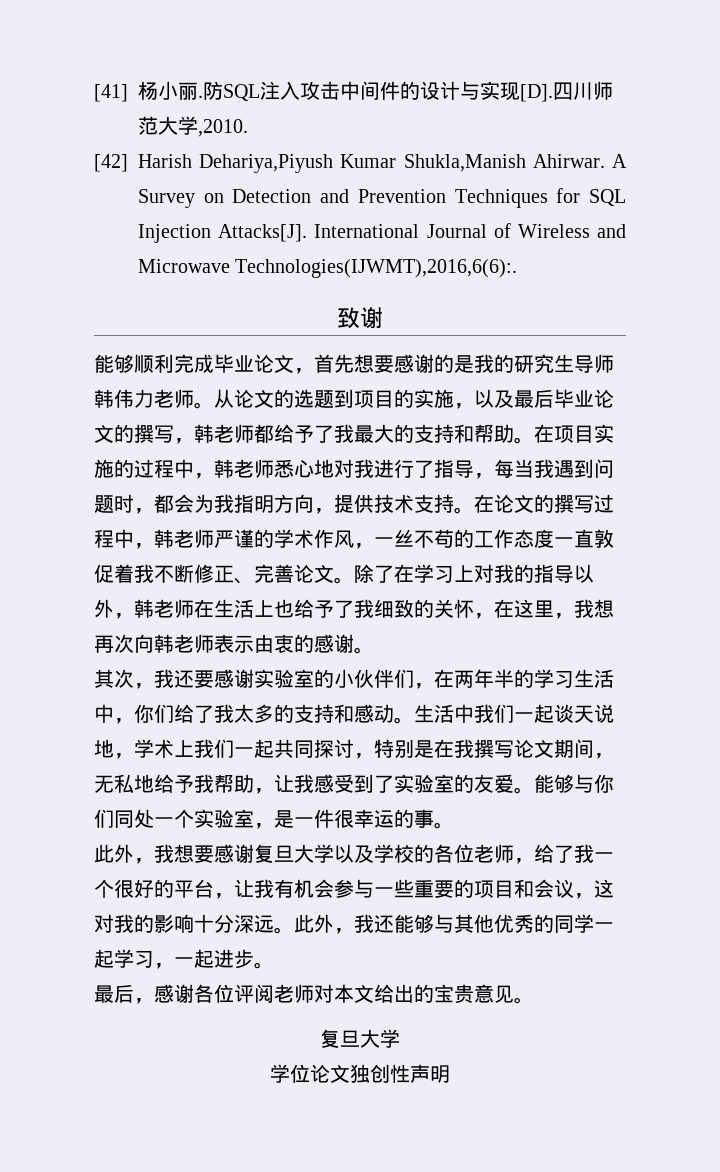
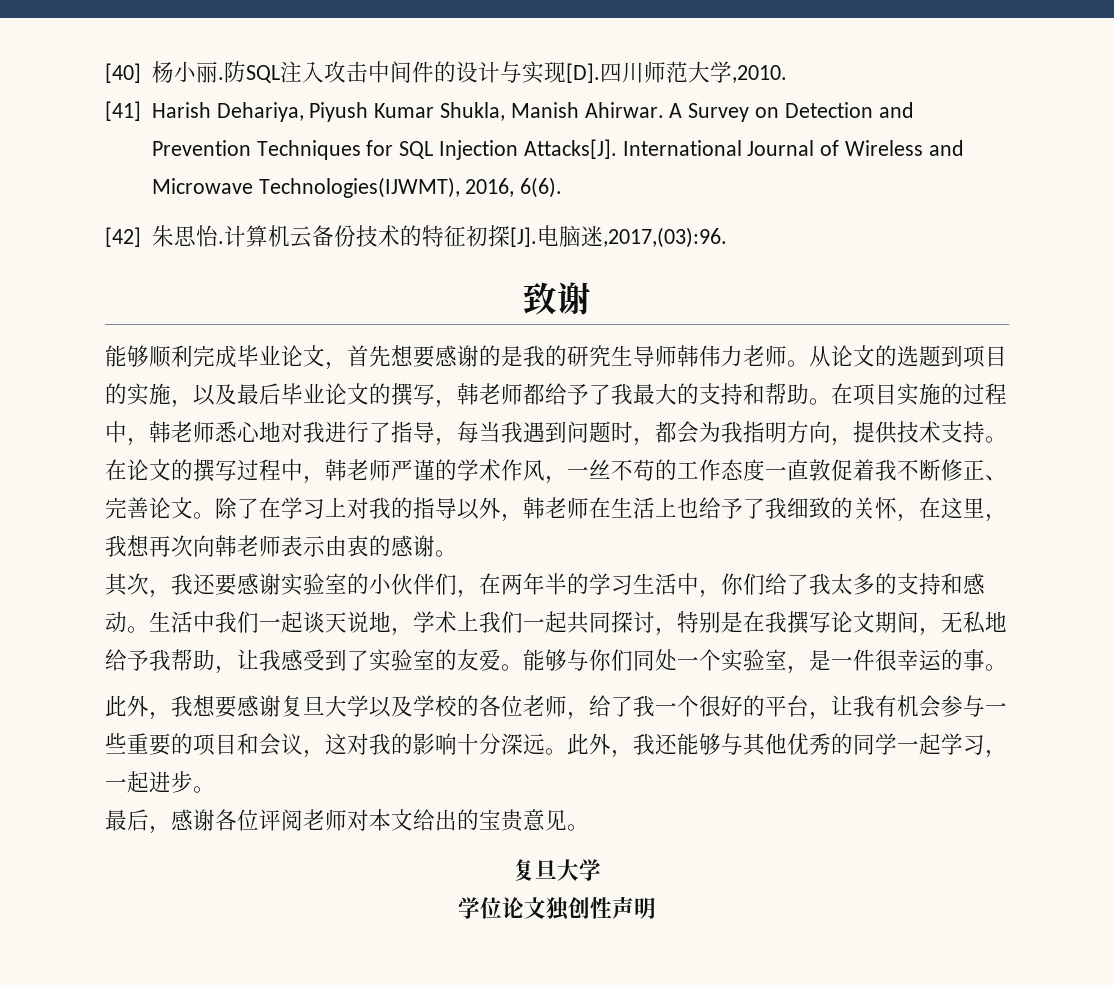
- [41]杨小丽.
+ [40]杨小丽.
- [42] Harish Dehariya,Piyush Kumar Shukla,Manish Ahirwar.
+ [41] Harish Dehariya, Piyush Kumar Shukla, Manish Ahirwar.
- International Journal of Wireless and Microwave Technologies(IJWMT),2016,6(6):.
+ International Journal of Wireless and Microwave Technologies(IJWMT), 2016, 6(6).
+ [42]朱思怡.计算机云备份技术的特征初探[J].电脑迷,2017,(03):96.

